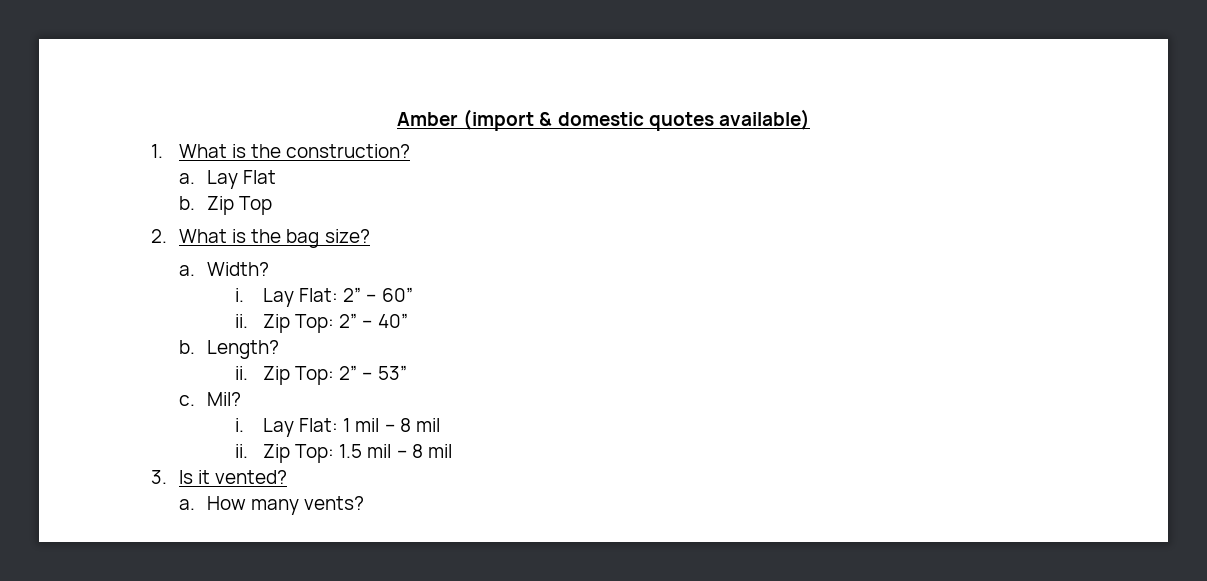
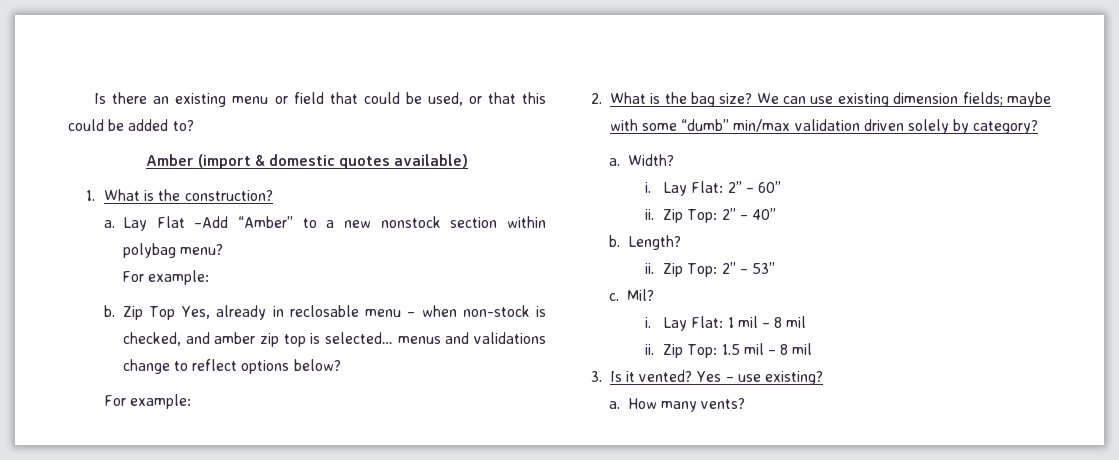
+ Is there an existing menu or field that could be used, or that this could be added to?
- Lay Flat
- b. Zip Top
+ Lay Flat –Add “Amber” to a new nonstock section within polybag menu?
+ For example:
+ b. Zip Top Yes, already in reclosable menu – when non-stock is checked, and amber zip top is selected… menus and validations change to reflect options below?
+ For example:
+ We can use existing dimension fields; maybe with some “dumb” min/max validation driven solely by category?
+ Yes – use existing?

